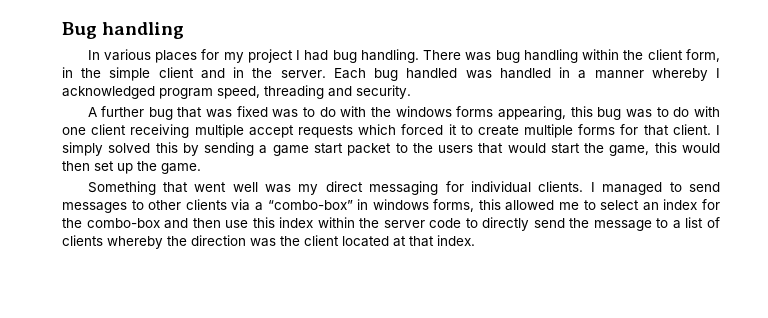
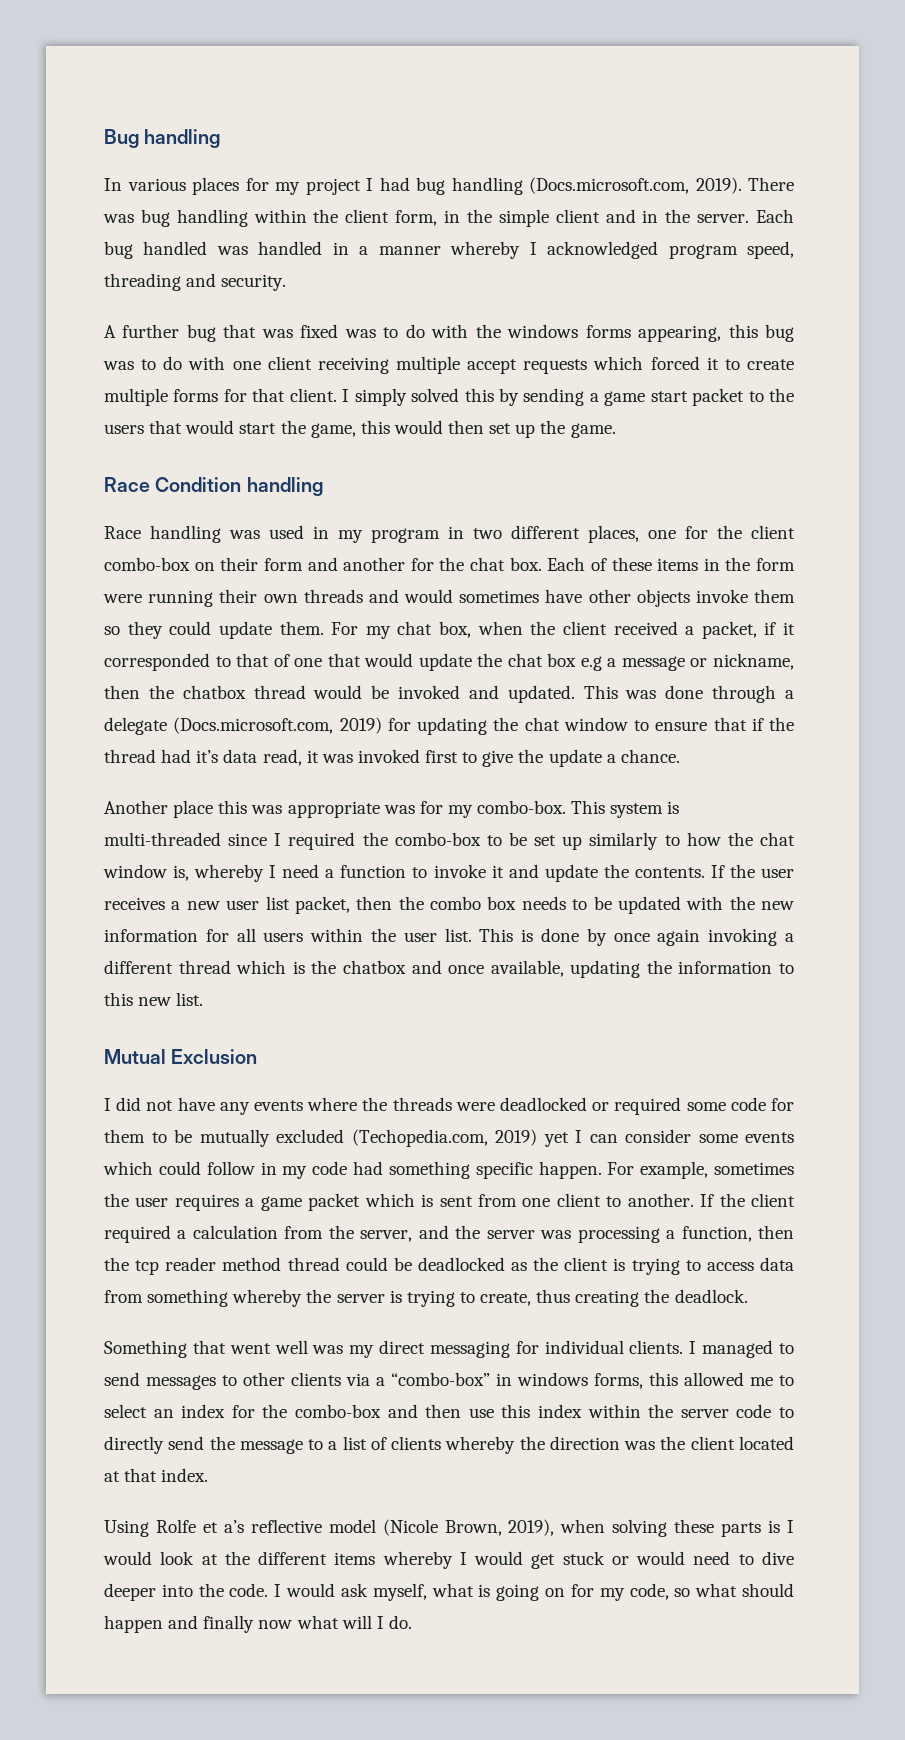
- In various places for my project I had bug handling.
+ In various places for my project I had bug handling (Docs.microsoft.com, 2019).
+ Race Condition handling
+ Race handling was used in my program in two different places, one for the client combo-box on their form and another for the chat box. Each of these items in the form were running their own threads and would sometimes have other objects invoke them so they could update them. For my chat box, when the client received a packet, if it corresponded to that of one that would update the chat box e.g a message or nickname, then the chatbox thread would be invoked and updated. This was done through a delegate (Docs.microsoft.com, 2019) for updating the chat window to ensure that if the thread had it’s data read, it was invoked first to give the update a chance.
+ Another place this was appropriate was for my combo-box. This system is multi-threaded since I required the combo-box to be set up similarly to how the chat window is, whereby I need a function to invoke it and update the contents. If the user receives a new user list packet, then the combo box needs to be updated with the new information for all users within the user list. This is done by once again invoking a different thread which is the chatbox and once available, updating the information to this new list.
+ Mutual Exclusion
+ I did not have any events where the threads were deadlocked or required some code for them to be mutually excluded (Techopedia.com, 2019) yet I can consider some events which could follow in my code had something specific happen. For example, sometimes the user requires a game packet which is sent from one client to another. If the client required a calculation from the server, and the server was processing a function, then the tcp reader method thread could be deadlocked as the client is trying to access data from something whereby the server is trying to create, thus creating the deadlock.
+ Using Rolfe et a’s reflective model (Nicole Brown, 2019), when solving these parts is I would look at the different items whereby I would get stuck or would need to dive deeper into the code. I would ask myself, what is going on for my code, so what should happen and finally now what will I do.

